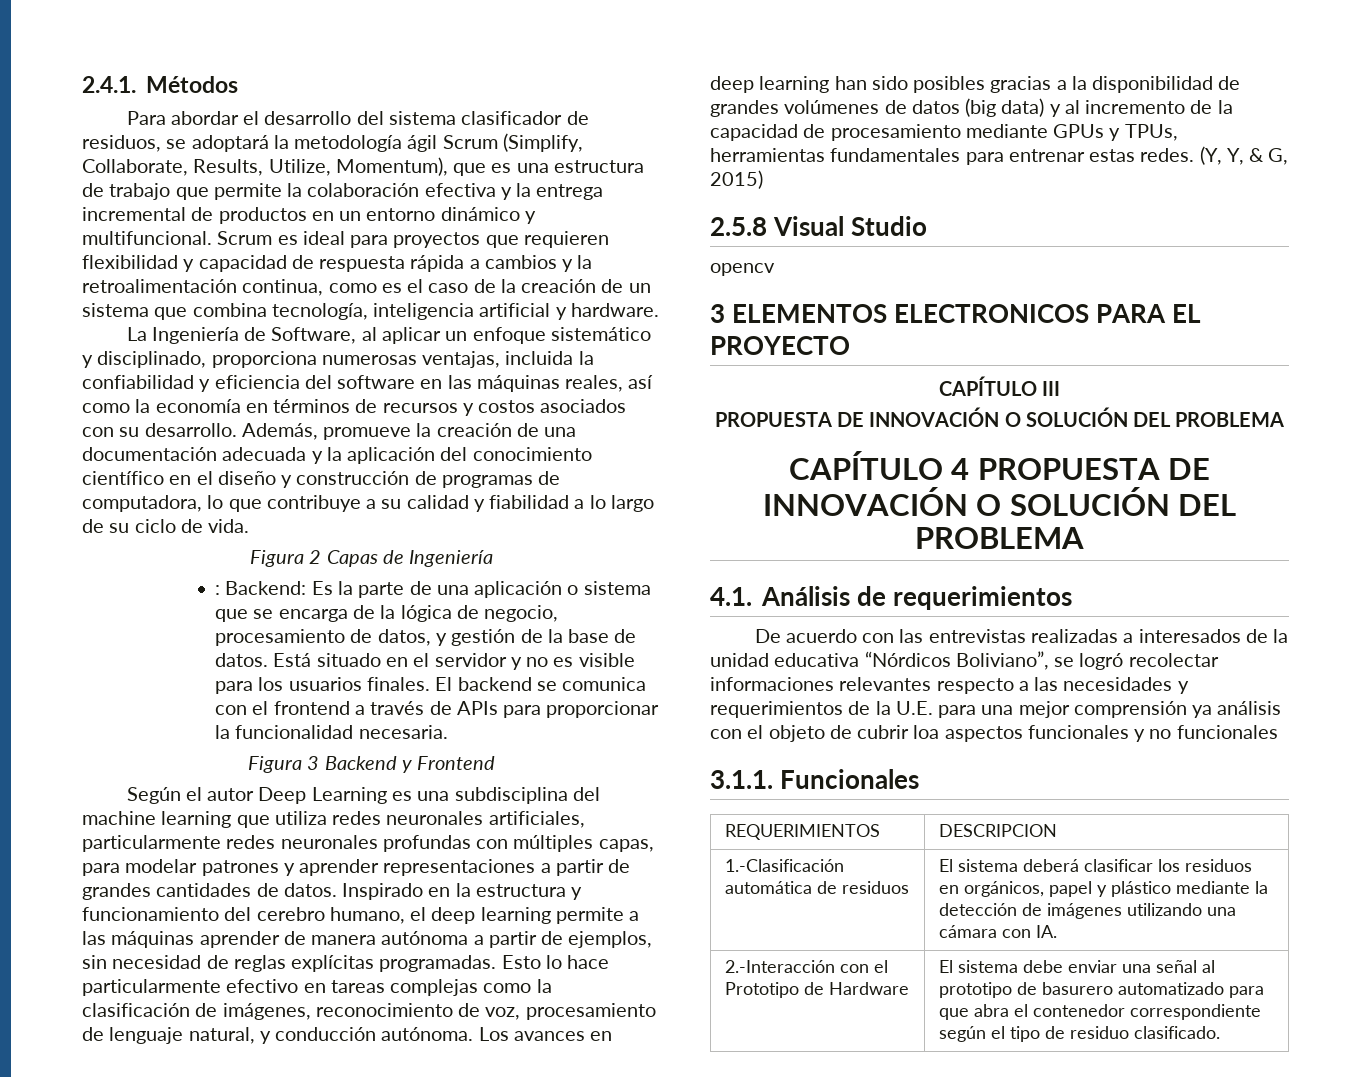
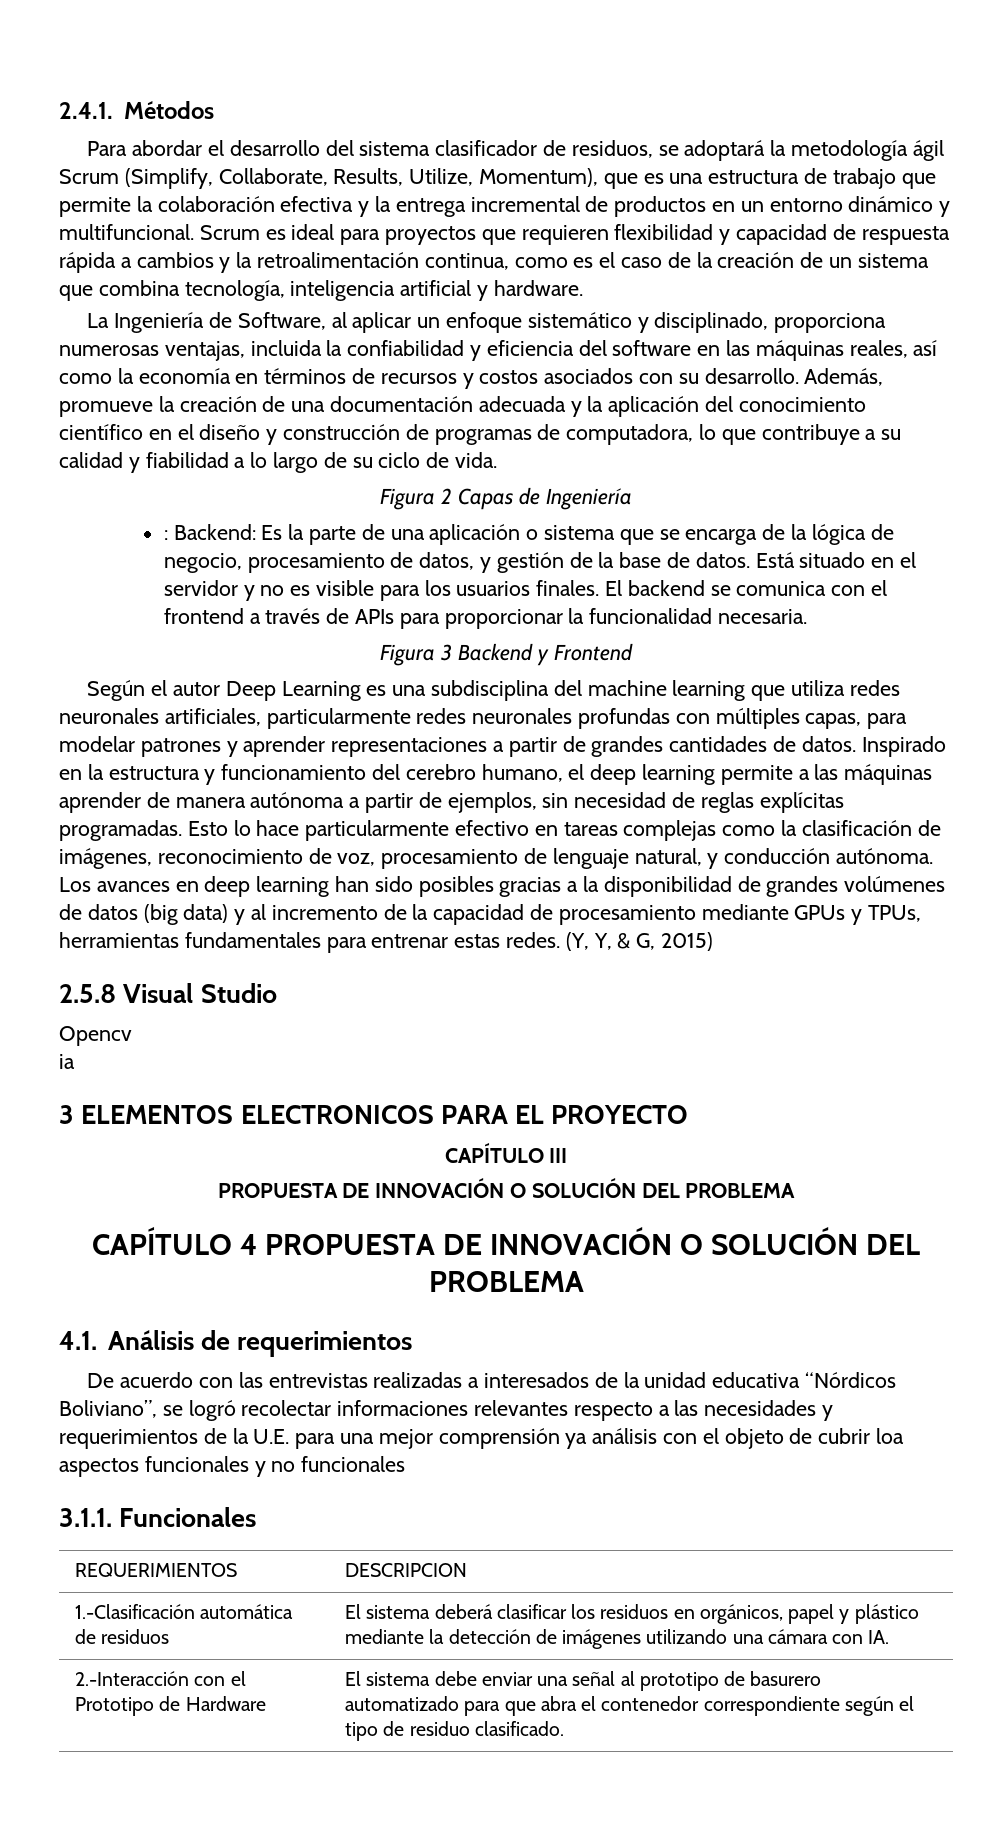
- opencv
+ Opencv
+ ia

